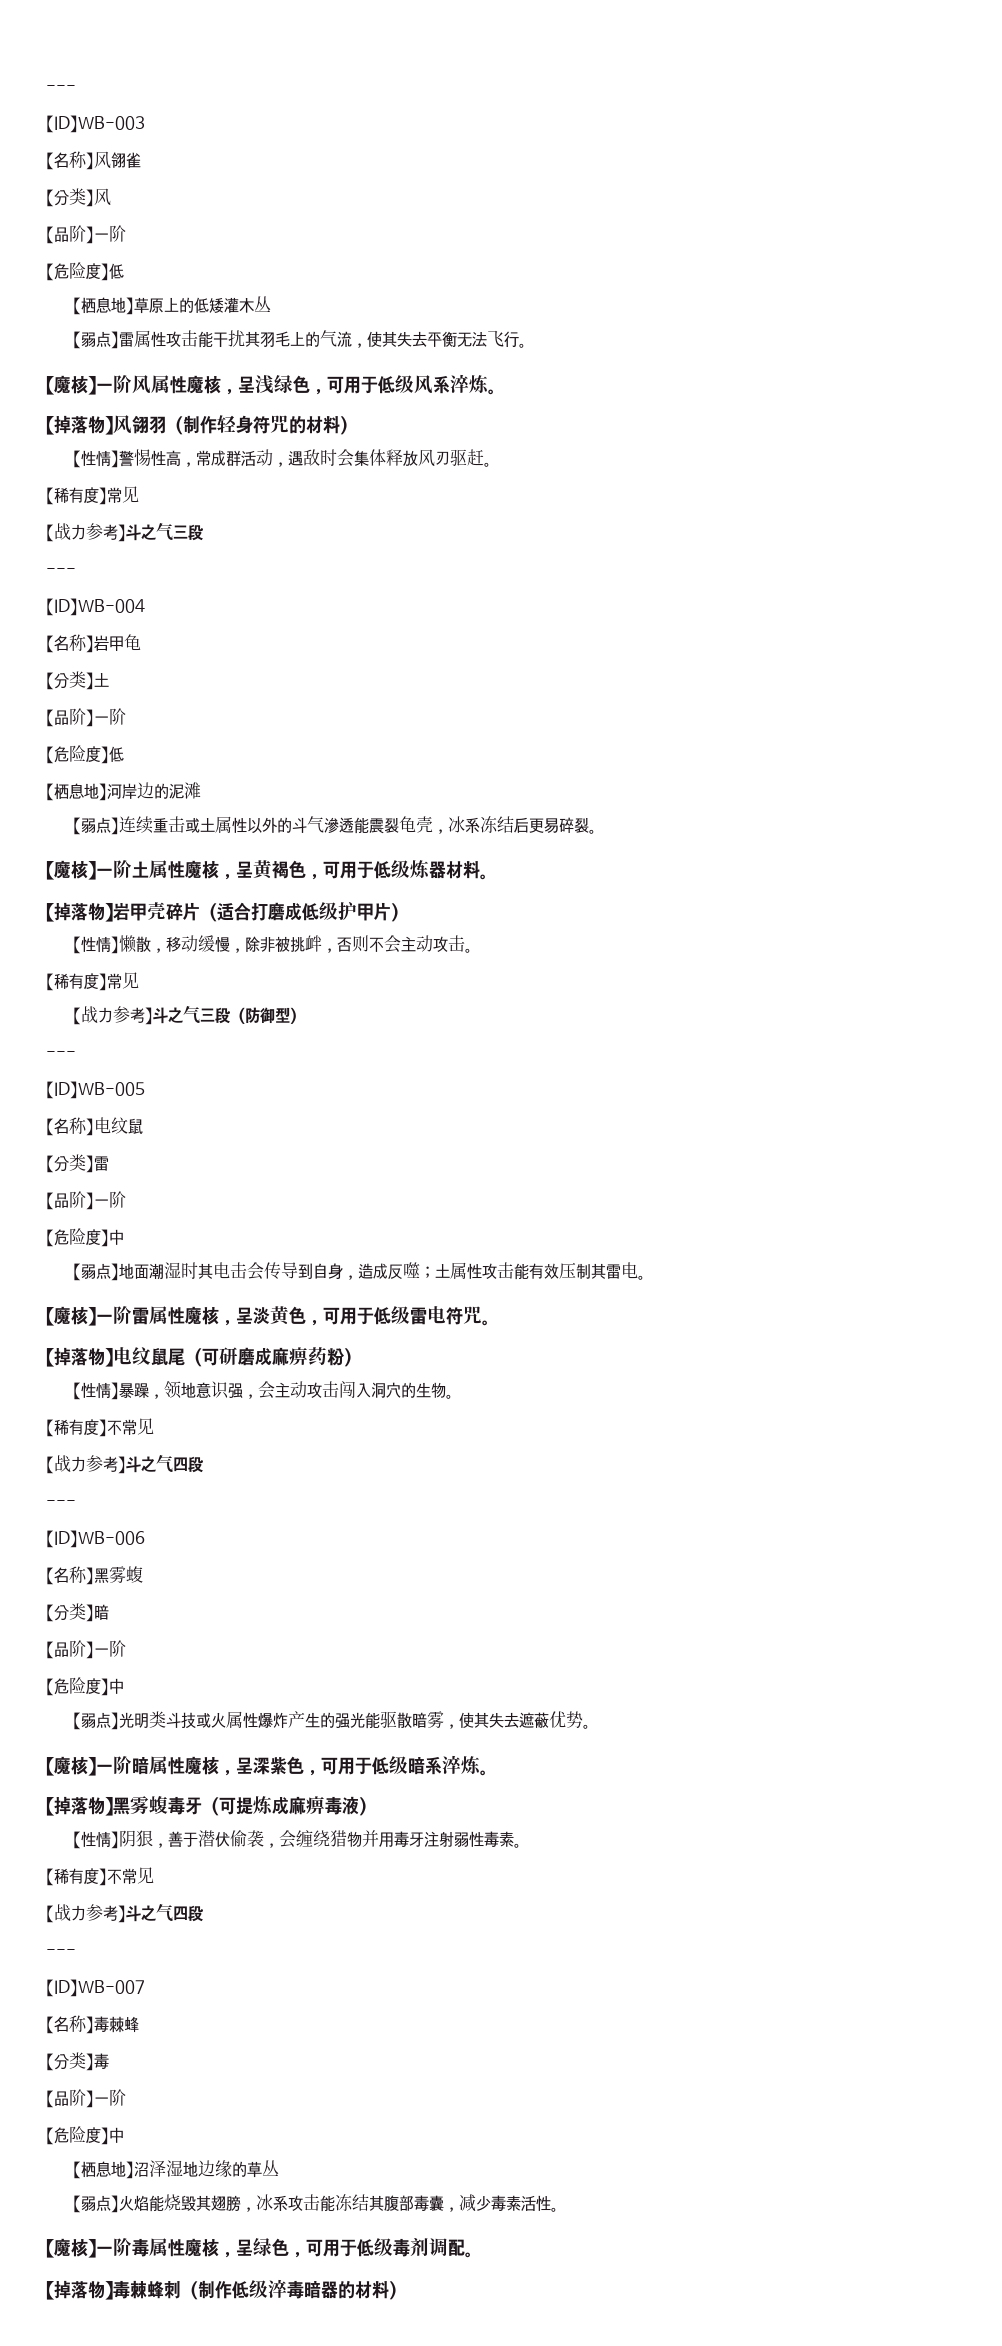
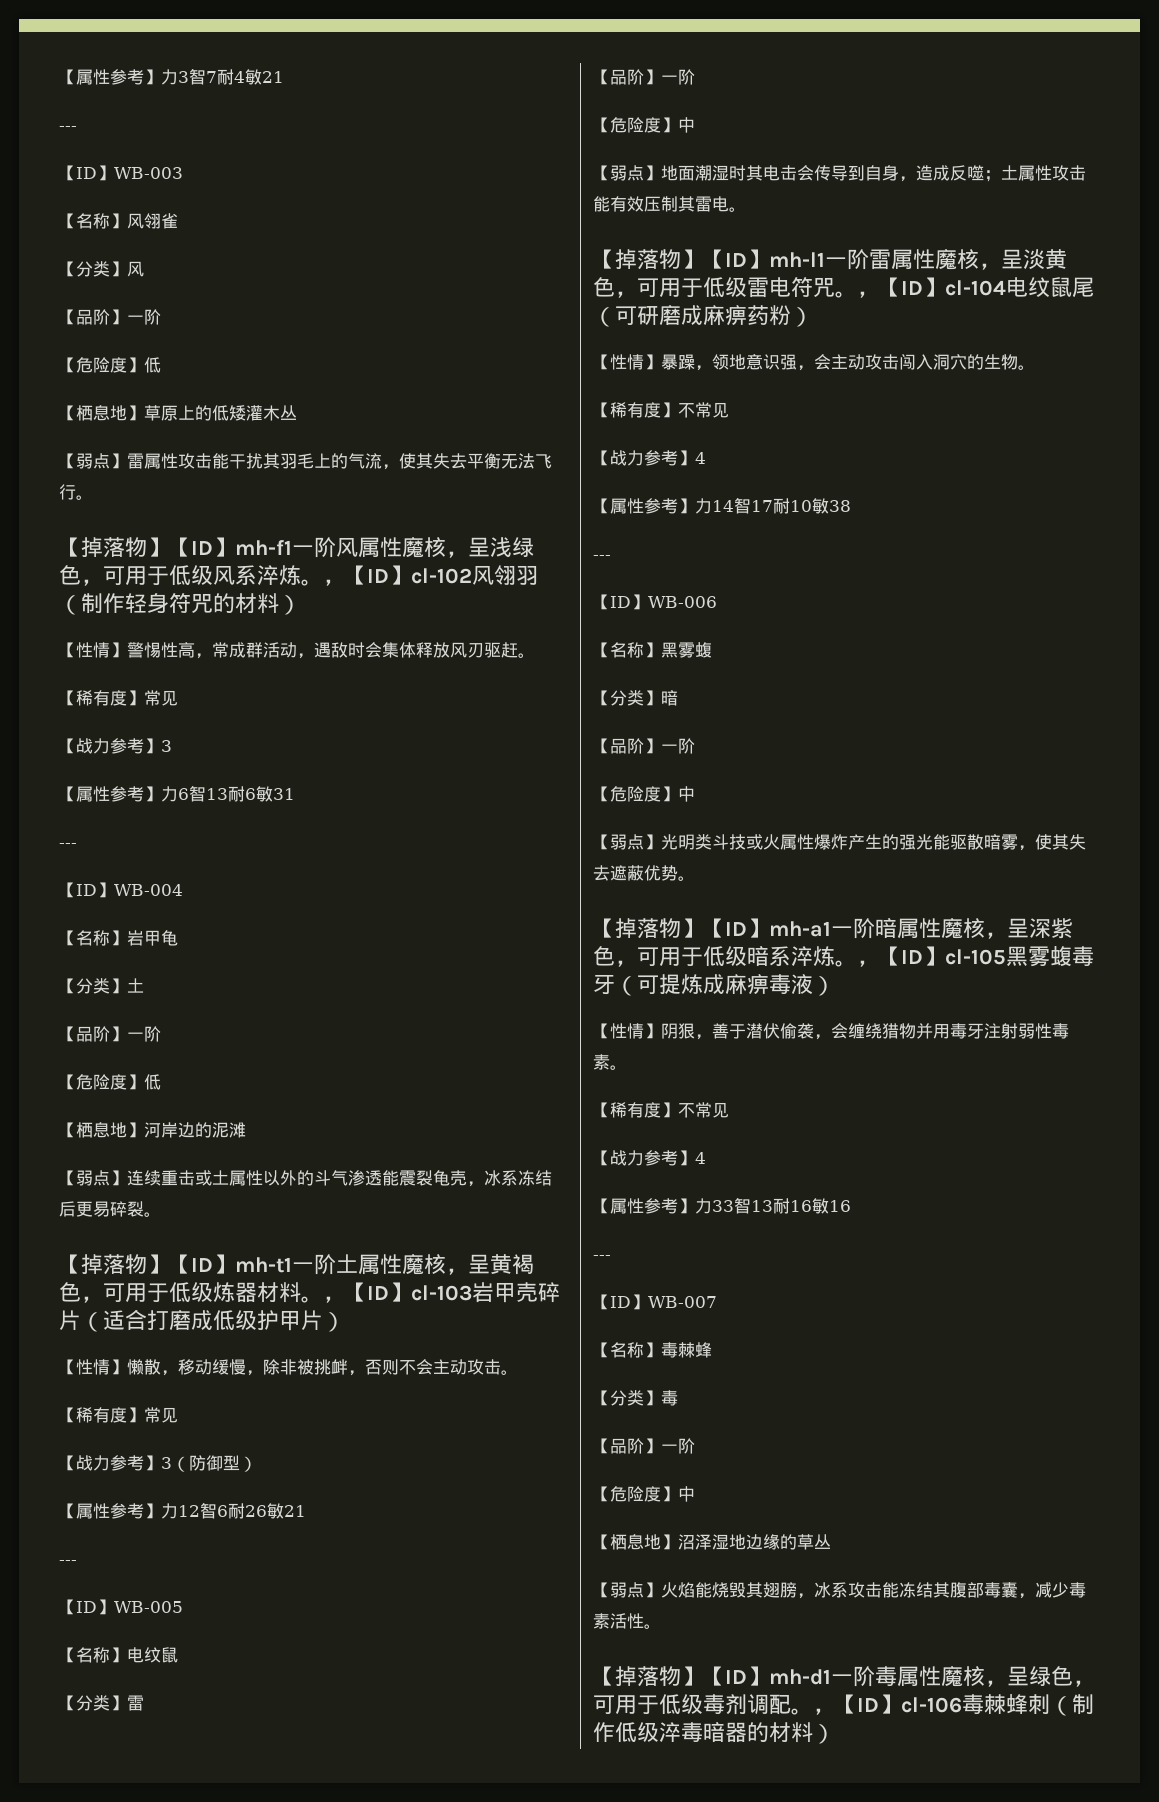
+ 【属性参考】力3智7耐4敏21
- 【魔核】一阶风属性魔核，呈浅绿色，可用于低级风系淬炼。
- 【掉落物】风翎羽（制作轻身符咒的材料）
+ 【掉落物】【ID】mh-f1一阶风属性魔核，呈浅绿色，可用于低级风系淬炼。，【ID】cl-102风翎羽（制作轻身符咒的材料）
  【性情】警惕性高，常成群活动，遇敌时会集体释放风刃驱赶。
  【稀有度】常见
- 【战力参考】斗之气三段
+ 【战力参考】3
+ 【属性参考】力6智13耐6敏31
- 【魔核】一阶土属性魔核，呈黄褐色，可用于低级炼器材料。
- 【掉落物】岩甲壳碎片（适合打磨成低级护甲片）
+ 【掉落物】【ID】mh-t1一阶土属性魔核，呈黄褐色，可用于低级炼器材料。，【ID】cl-103岩甲壳碎片（适合打磨成低级护甲片）
- 【战力参考】斗之气三段（防御型）
+ 【战力参考】3（防御型）
+ 【属性参考】力12智6耐26敏21
- 【魔核】一阶雷属性魔核，呈淡黄色，可用于低级雷电符咒。
- 【掉落物】电纹鼠尾（可研磨成麻痹药粉）
+ 【掉落物】【ID】mh-l1一阶雷属性魔核，呈淡黄色，可用于低级雷电符咒。，【ID】cl-104电纹鼠尾（可研磨成麻痹药粉）
  【性情】暴躁，领地意识强，会主动攻击闯入洞穴的生物。
  【稀有度】不常见
- 【战力参考】斗之气四段
+ 【战力参考】4
+ 【属性参考】力14智17耐10敏38
- 【魔核】一阶暗属性魔核，呈深紫色，可用于低级暗系淬炼。
- 【掉落物】黑雾蝮毒牙（可提炼成麻痹毒液）
+ 【掉落物】【ID】mh-a1一阶暗属性魔核，呈深紫色，可用于低级暗系淬炼。，【ID】cl-105黑雾蝮毒牙（可提炼成麻痹毒液）
  【性情】阴狠，善于潜伏偷袭，会缠绕猎物并用毒牙注射弱性毒素。
  【稀有度】不常见
- 【战力参考】斗之气四段
+ 【战力参考】4
+ 【属性参考】力33智13耐16敏16
- 【魔核】一阶毒属性魔核，呈绿色，可用于低级毒剂调配。
- 【掉落物】毒棘蜂刺（制作低级淬毒暗器的材料）
+ 【掉落物】【ID】mh-d1一阶毒属性魔核，呈绿色，可用于低级毒剂调配。，【ID】cl-106毒棘蜂刺（制作低级淬毒暗器的材料）

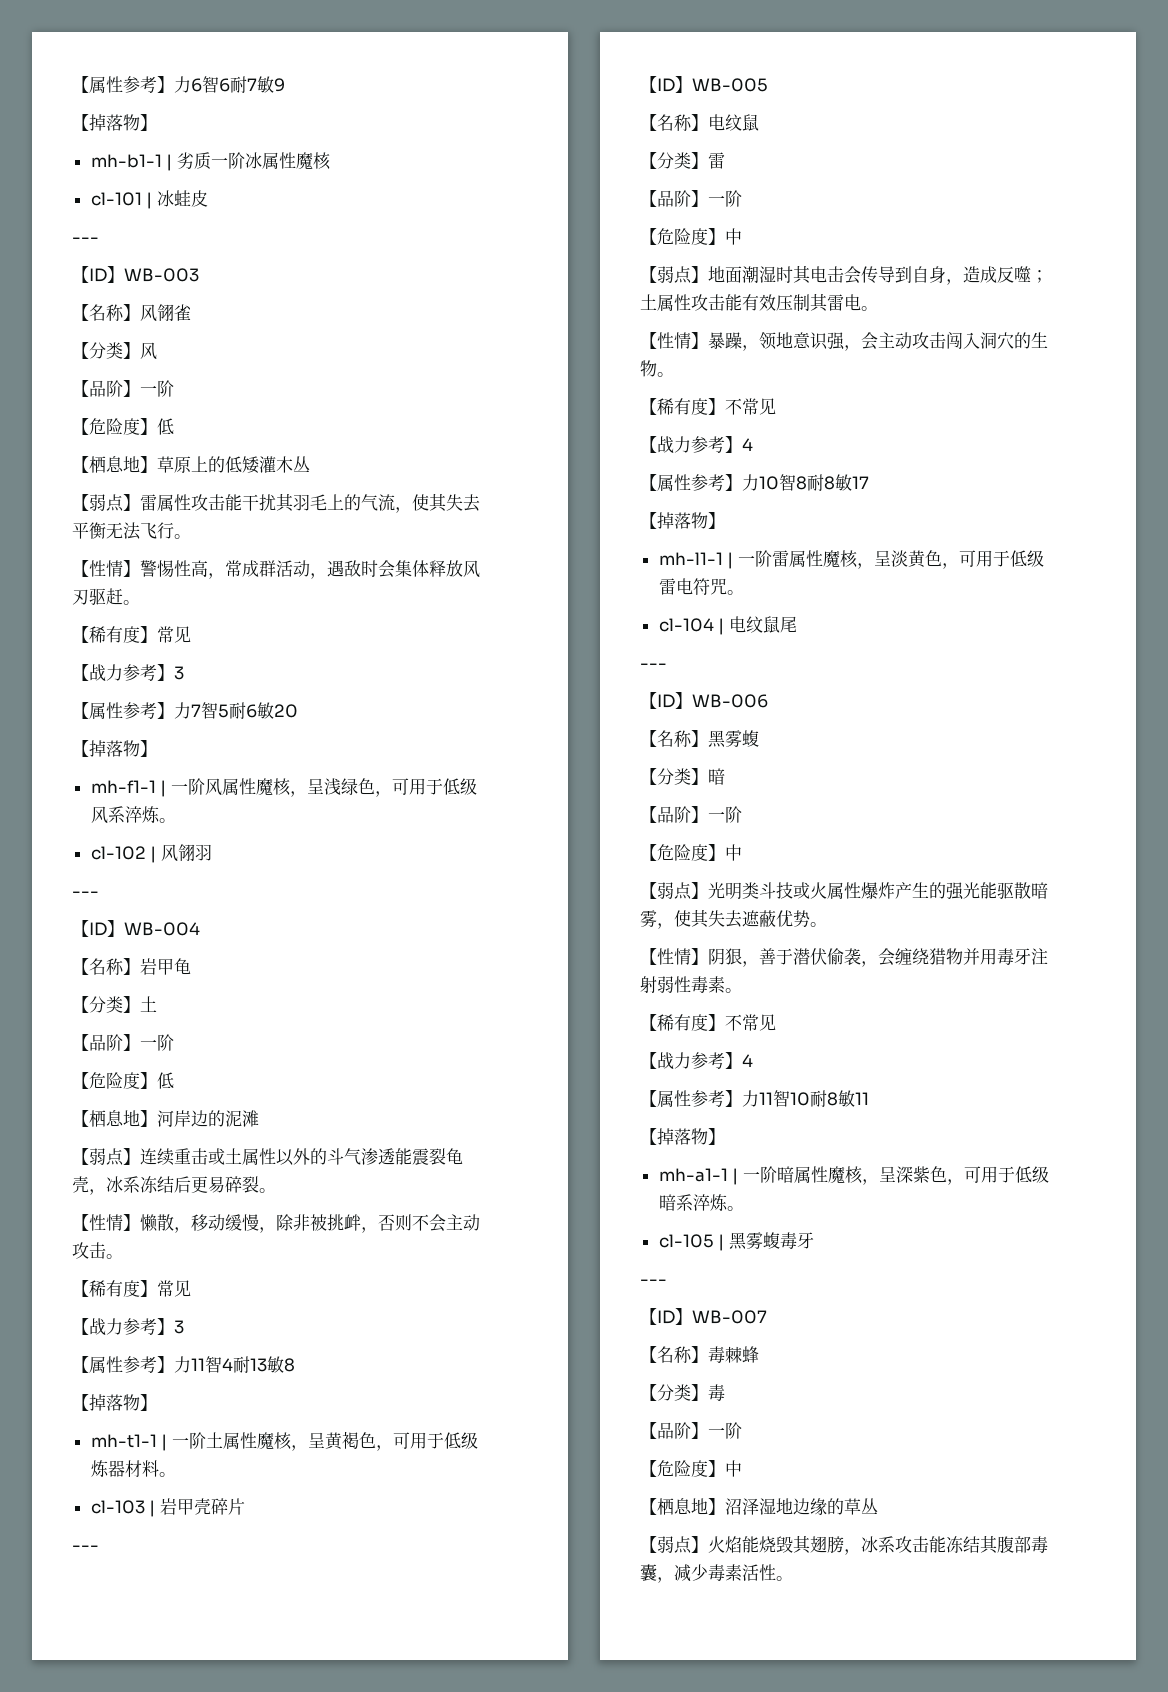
- 【属性参考】力3智7耐4敏21
+ 【属性参考】力6智6耐7敏9
+ 【掉落物】
+ mh-b1-1 | 劣质一阶冰属性魔核
+ cl-101 | 冰蛙皮
- 【掉落物】【ID】mh-f1一阶风属性魔核，呈浅绿色，可用于低级风系淬炼。，【ID】cl-102风翎羽（制作轻身符咒的材料）
- 【属性参考】力6智13耐6敏31
+ 【属性参考】力7智5耐6敏20
+ 【掉落物】
+ mh-f1-1 | 一阶风属性魔核，呈浅绿色，可用于低级风系淬炼。
+ cl-102 | 风翎羽
- 【掉落物】【ID】mh-t1一阶土属性魔核，呈黄褐色，可用于低级炼器材料。，【ID】cl-103岩甲壳碎片（适合打磨成低级护甲片）
  【性情】懒散，移动缓慢，除非被挑衅，否则不会主动攻击。
  【稀有度】常见
- 【战力参考】3（防御型）
- 【属性参考】力12智6耐26敏21
+ 【战力参考】3
+ 【属性参考】力11智4耐13敏8
+ 【掉落物】
+ mh-t1-1 | 一阶土属性魔核，呈黄褐色，可用于低级炼器材料。
+ cl-103 | 岩甲壳碎片
- 【掉落物】【ID】mh-l1一阶雷属性魔核，呈淡黄色，可用于低级雷电符咒。，【ID】cl-104电纹鼠尾（可研磨成麻痹药粉）
- 【属性参考】力14智17耐10敏38
+ 【属性参考】力10智8耐8敏17
+ 【掉落物】
+ mh-l1-1 | 一阶雷属性魔核，呈淡黄色，可用于低级雷电符咒。
+ cl-104 | 电纹鼠尾
- 【掉落物】【ID】mh-a1一阶暗属性魔核，呈深紫色，可用于低级暗系淬炼。，【ID】cl-105黑雾蝮毒牙（可提炼成麻痹毒液）
- 【属性参考】力33智13耐16敏16
+ 【属性参考】力11智10耐8敏11
+ 【掉落物】
+ mh-a1-1 | 一阶暗属性魔核，呈深紫色，可用于低级暗系淬炼。
+ cl-105 | 黑雾蝮毒牙
- 【掉落物】【ID】mh-d1一阶毒属性魔核，呈绿色，可用于低级毒剂调配。，【ID】cl-106毒棘蜂刺（制作低级淬毒暗器的材料）

